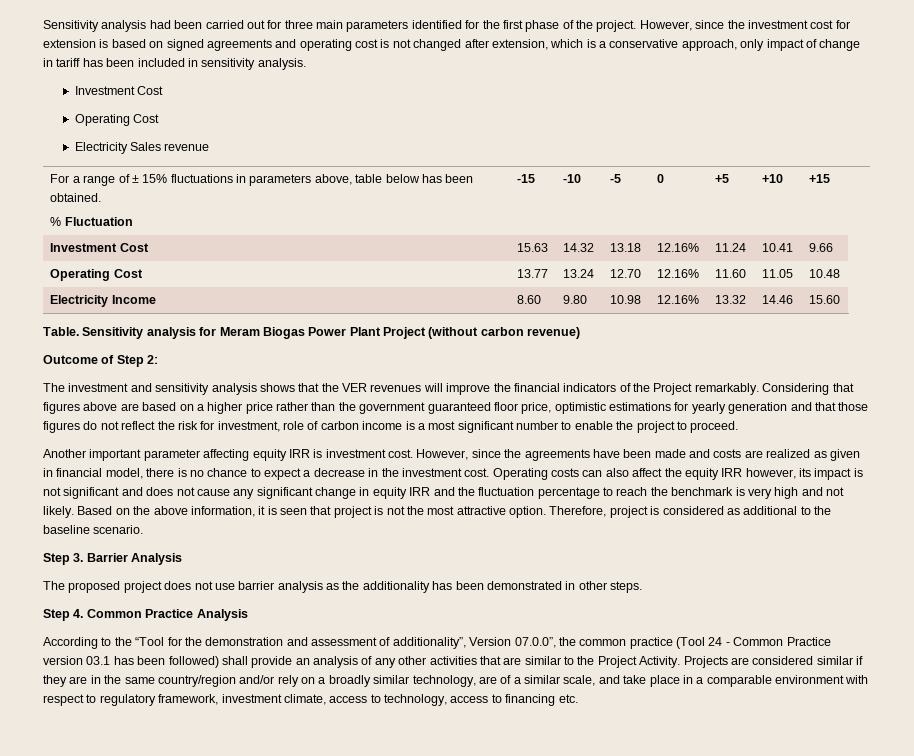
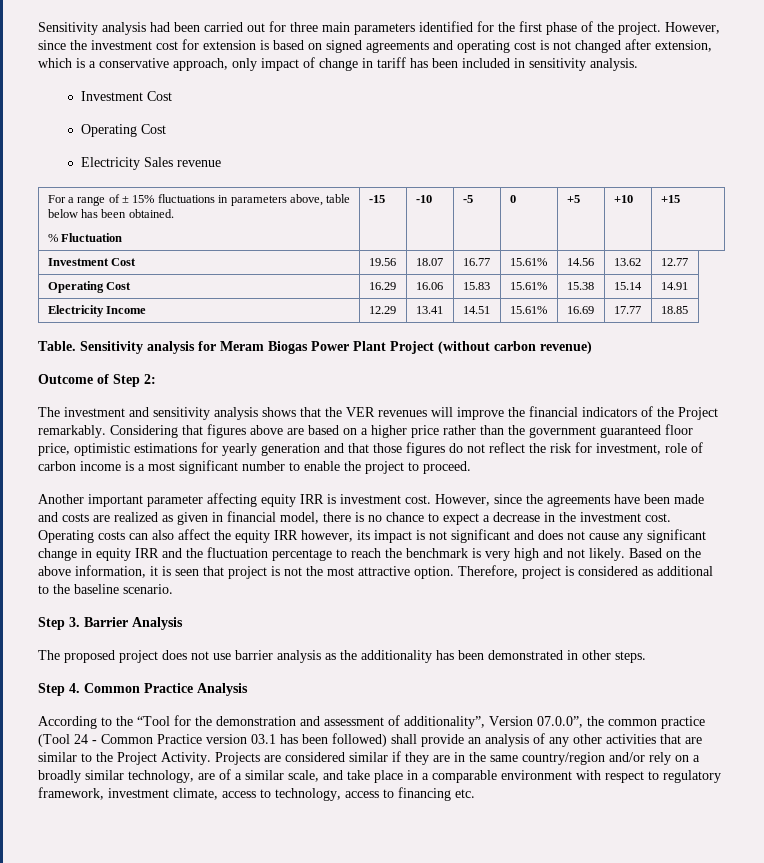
- Investment Cost | 15.63 | 14.32 | 13.18 | 12.16% | 11.24 | 10.41 | 9.66
- Operating Cost | 13.77 | 13.24 | 12.70 | 12.16% | 11.60 | 11.05 | 10.48
- Electricity Income | 8.60 | 9.80 | 10.98 | 12.16% | 13.32 | 14.46 | 15.60
+ Investment Cost | 19.56 | 18.07 | 16.77 | 15.61% | 14.56 | 13.62 | 12.77
+ Operating Cost | 16.29 | 16.06 | 15.83 | 15.61% | 15.38 | 15.14 | 14.91
+ Electricity Income | 12.29 | 13.41 | 14.51 | 15.61% | 16.69 | 17.77 | 18.85

